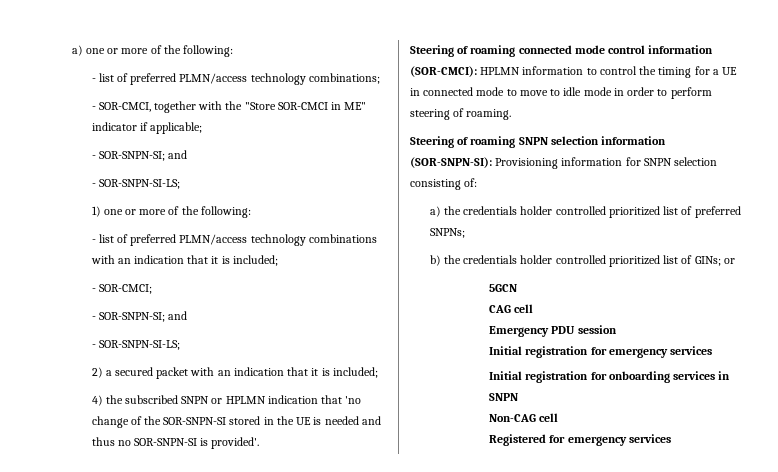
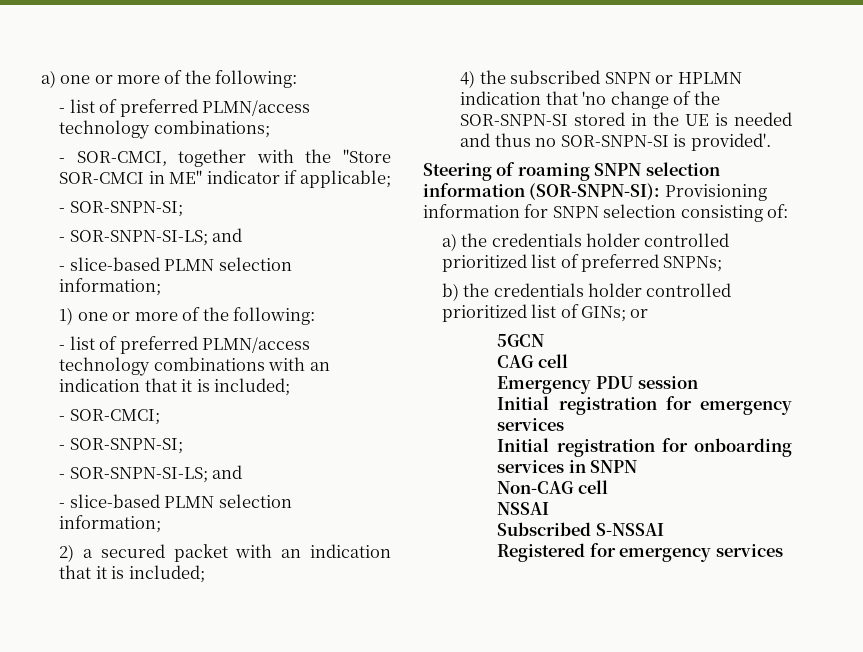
  - SOR-CMCI, together with the "Store SOR-CMCI in ME" indicator if applicable;
- - SOR-SNPN-SI; and
- - SOR-SNPN-SI-LS;
+ - SOR-SNPN-SI;
+ - SOR-SNPN-SI-LS; and
+ - slice-based PLMN selection information;
  - SOR-CMCI;
- - SOR-SNPN-SI; and
- - SOR-SNPN-SI-LS;
+ - SOR-SNPN-SI;
+ - SOR-SNPN-SI-LS; and
+ - slice-based PLMN selection information;
- Steering of roaming connected mode control information (SOR-CMCI): HPLMN information to control the timing for a UE in connected mode to move to idle mode in order to perform steering of roaming.
+ NSSAI
+ Subscribed S-NSSAI

